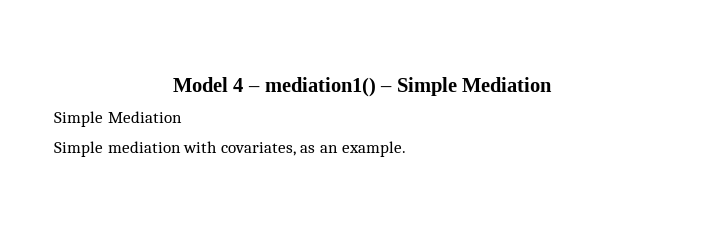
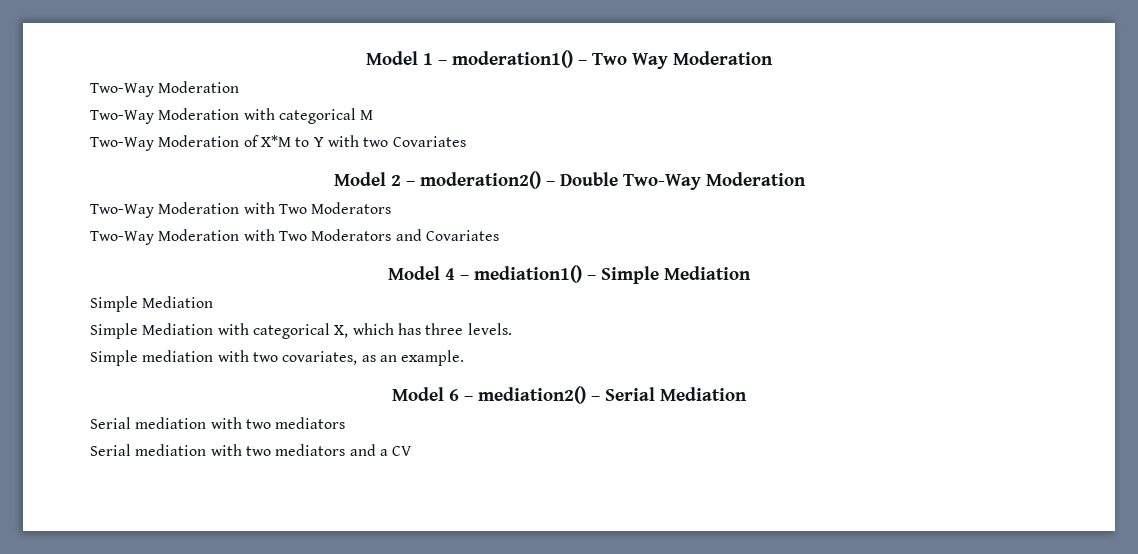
+ Model 1 – moderation1() – Two Way Moderation
+ Two-Way Moderation
+ Two-Way Moderation with categorical M
+ Two-Way Moderation of X*M to Y with two Covariates
+ Model 2 – moderation2() – Double Two-Way Moderation
+ Two-Way Moderation with Two Moderators
+ Two-Way Moderation with Two Moderators and Covariates
+ Simple Mediation with categorical X, which has three levels.
- Simple mediation with covariates, as an example.
+ Simple mediation with two covariates, as an example.
+ Model 6 – mediation2() – Serial Mediation
+ Serial mediation with two mediators
+ Serial mediation with two mediators and a CV

